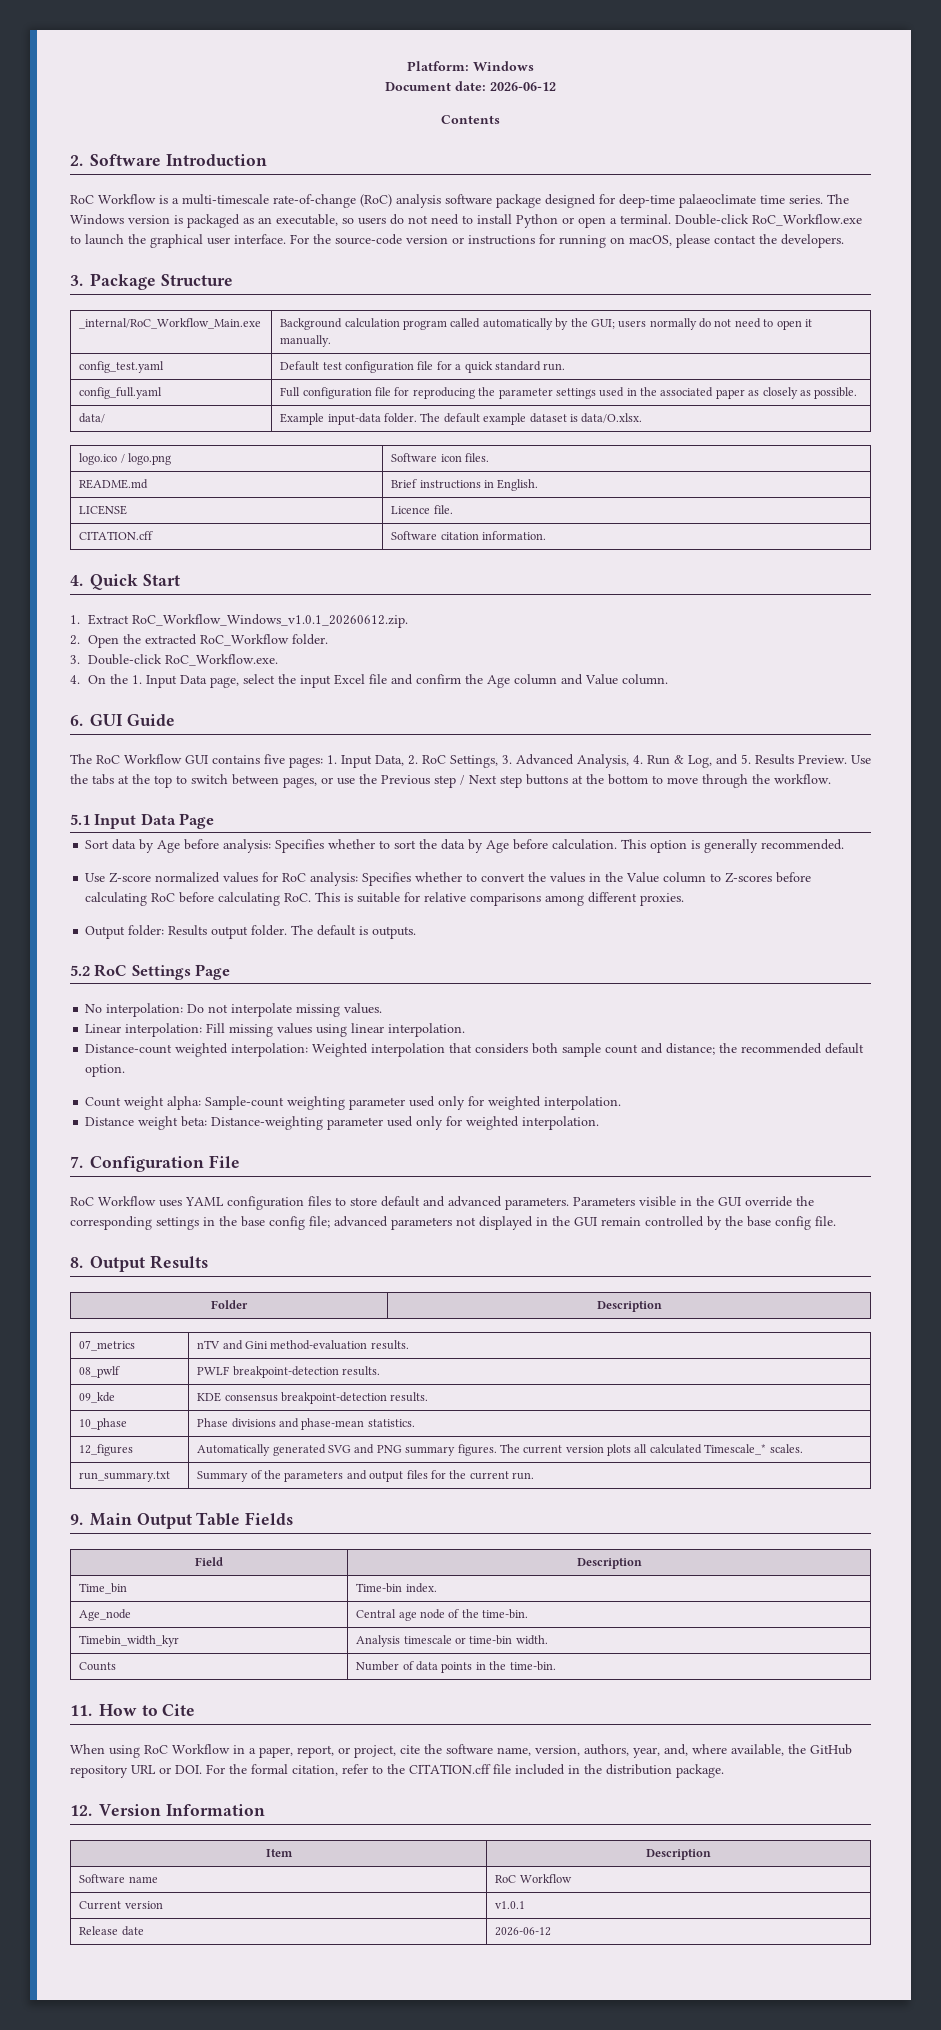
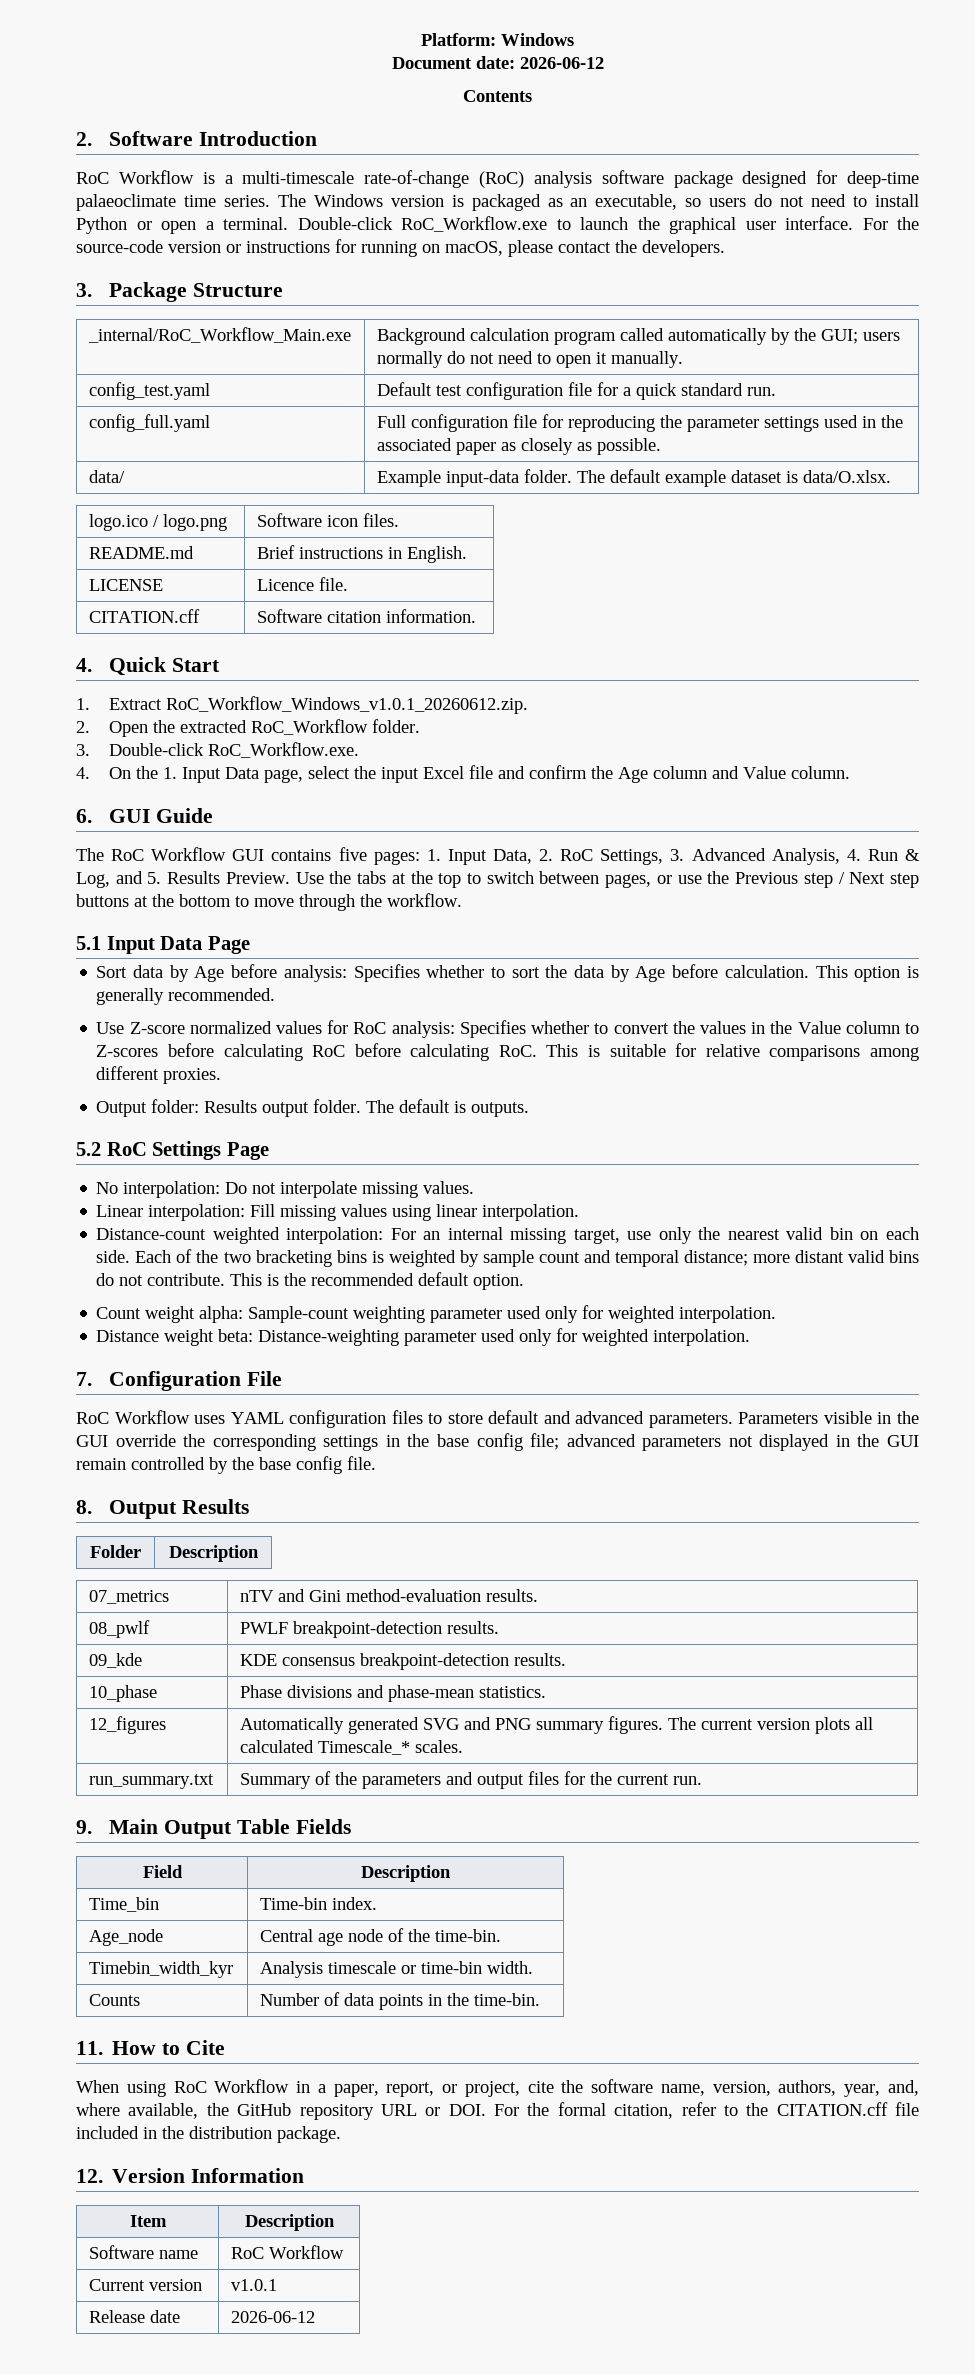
- Distance-count weighted interpolation: Weighted interpolation that considers both sample count and distance; the recommended default option.
+ Distance-count weighted interpolation: For an internal missing target, use only the nearest valid bin on each side. Each of the two bracketing bins is weighted by sample count and temporal distance; more distant valid bins do not contribute. This is the recommended default option.

